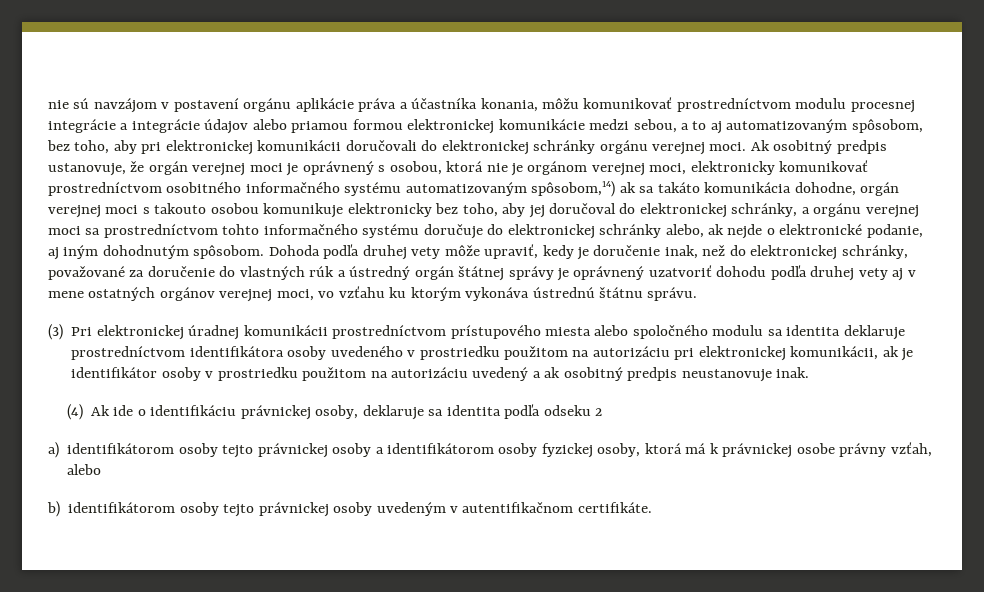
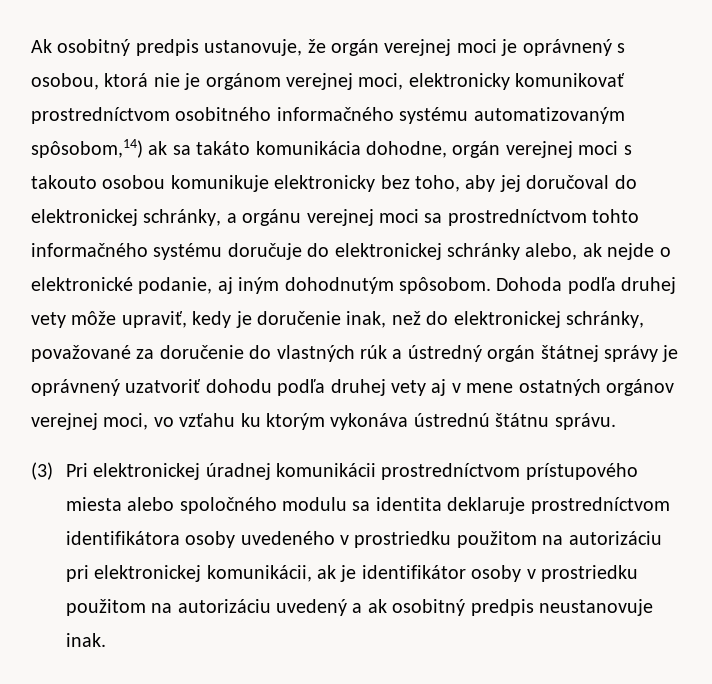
- nie sú navzájom v postavení orgánu aplikácie práva a účastníka konania, môžu komunikovať prostredníctvom modulu procesnej integrácie a integrácie údajov alebo priamou formou elektronickej komunikácie medzi sebou, a to aj automatizovaným spôsobom, bez toho, aby pri elektronickej komunikácii doručovali do elektronickej schránky orgánu verejnej moci.
- (4) Ak ide o identifikáciu právnickej osoby, deklaruje sa identita podľa odseku 2
- a) identifikátorom osoby tejto právnickej osoby a identifikátorom osoby fyzickej osoby, ktorá má k právnickej osobe právny vzťah, alebo
- b) identifikátorom osoby tejto právnickej osoby uvedeným v autentifikačnom certifikáte.

